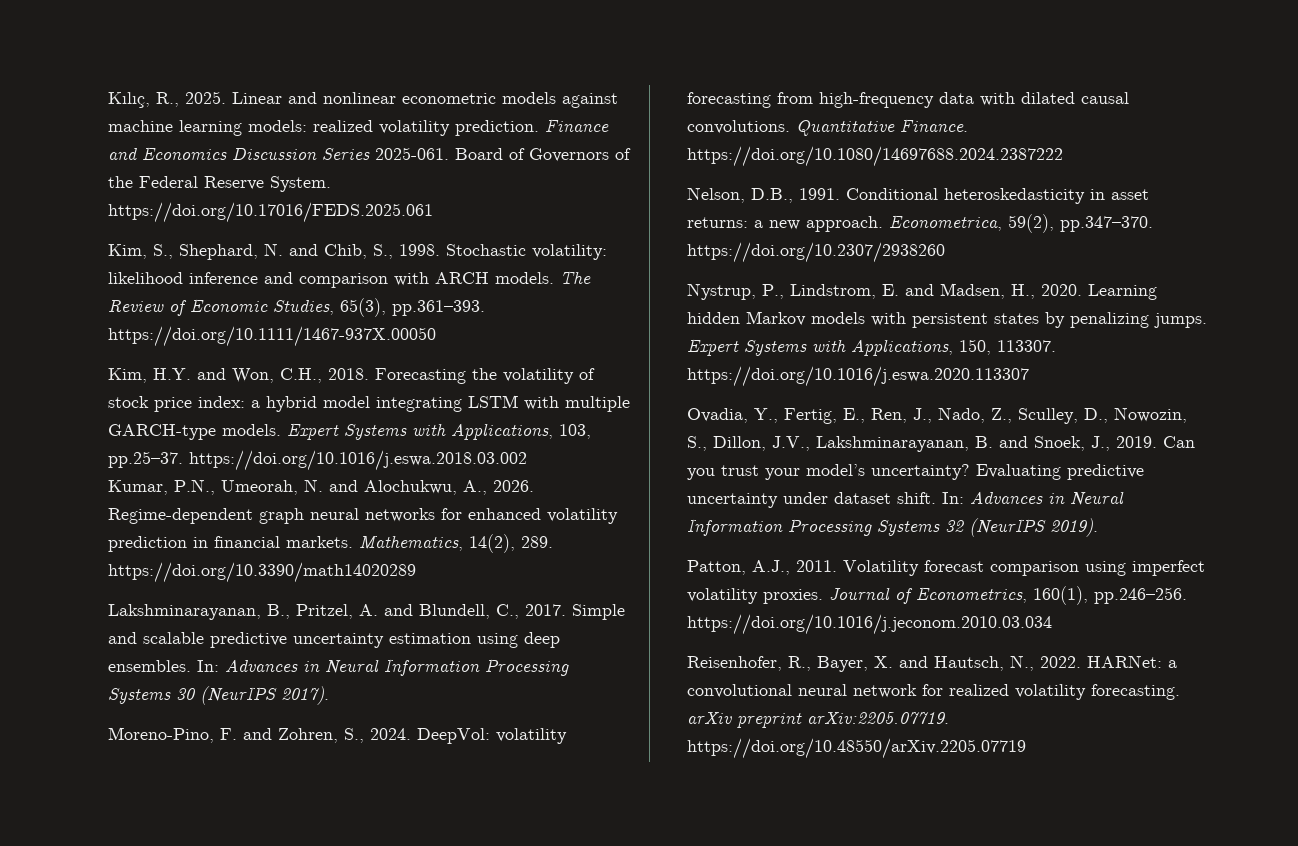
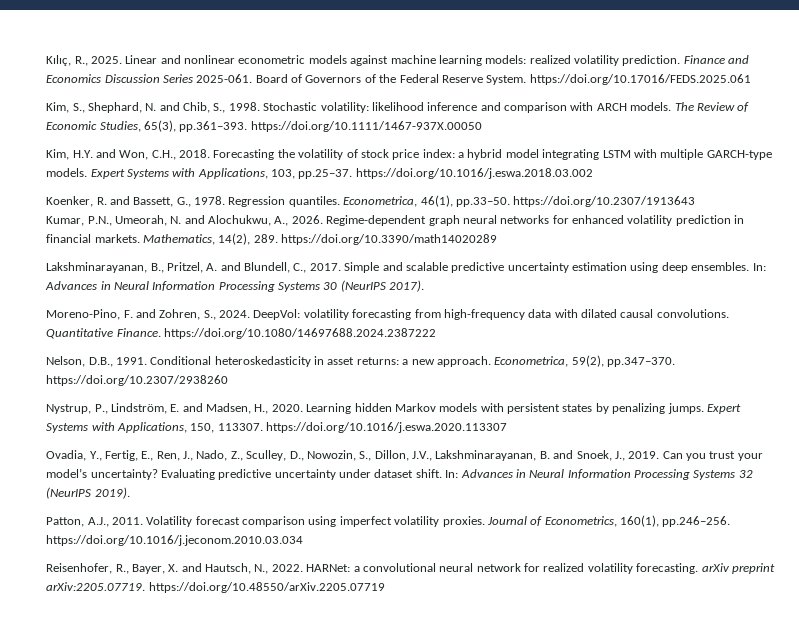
+ Koenker, R. and Bassett, G., 1978. Regression quantiles. Econometrica, 46(1), pp.33–50. https://doi.org/10.2307/1913643
- Nystrup, P., Lindstrom, E. and Madsen, H., 2020.
+ Nystrup, P., Lindström, E. and Madsen, H., 2020.

